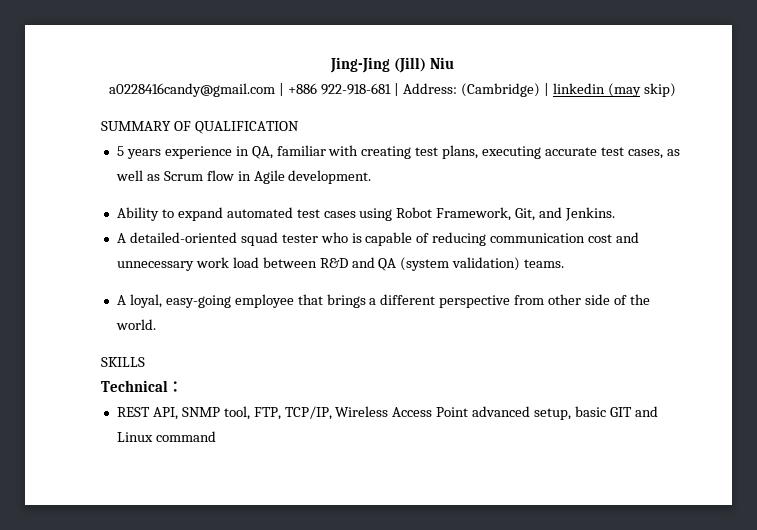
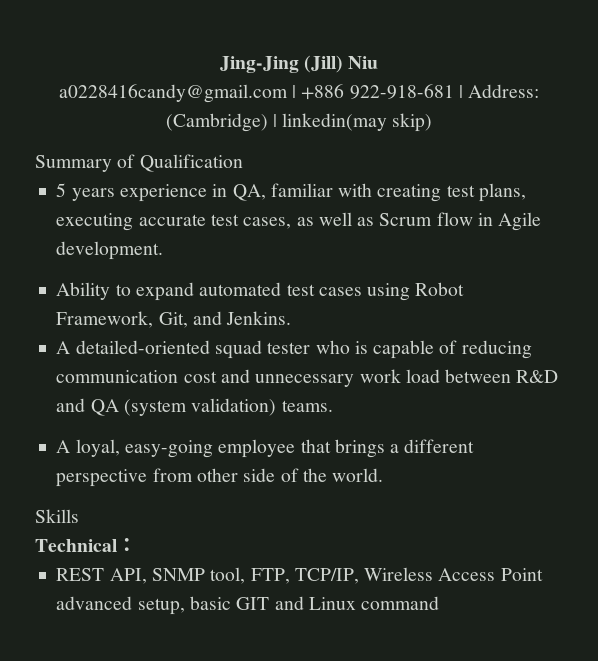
- a0228416candy@gmail.com | +886 922-918-681 | Address: (Cambridge) | linkedin (may skip)
+ a0228416candy@gmail.com | +886 922-918-681 | Address: (Cambridge) | linkedin(may skip)
- SUMMARY OF QUALIFICATION
+ Summary of Qualification
- SKILLS
+ Skills

